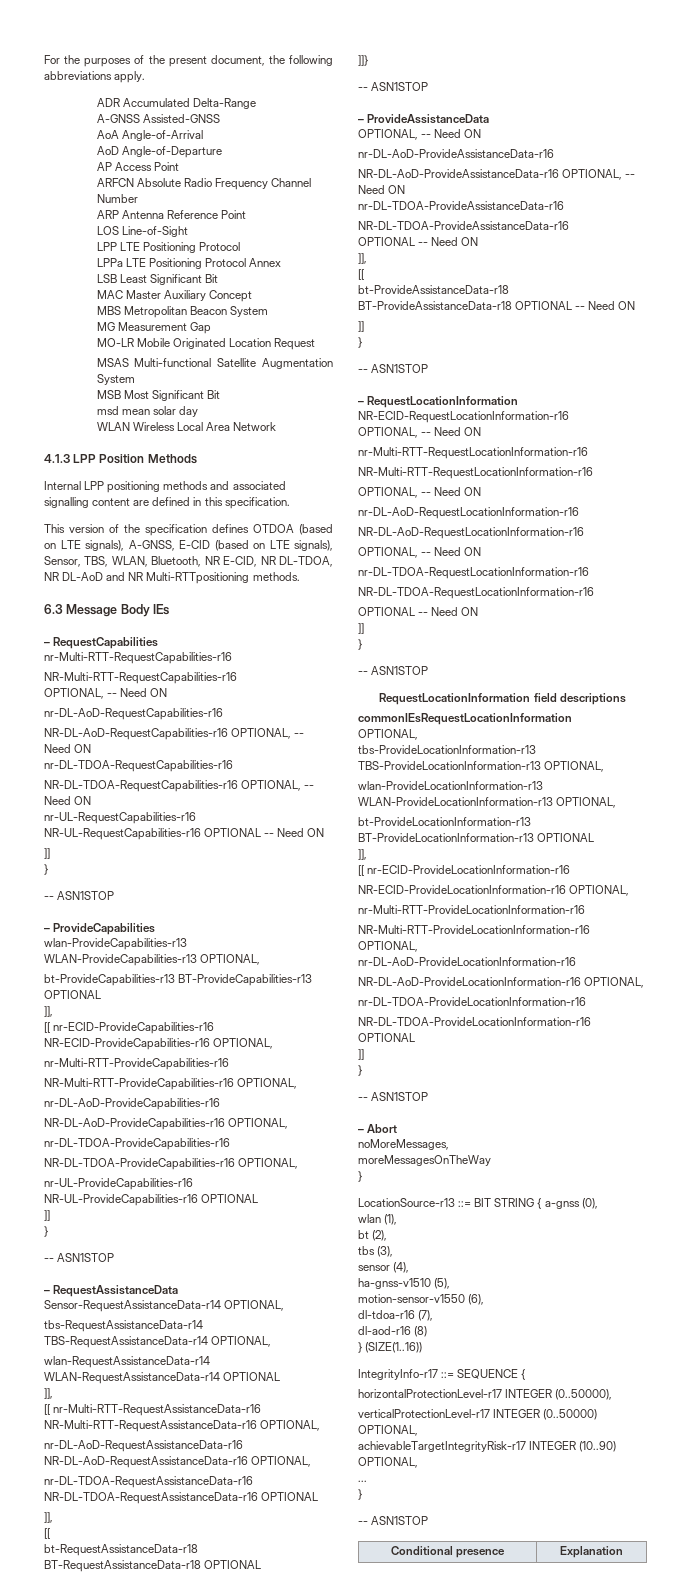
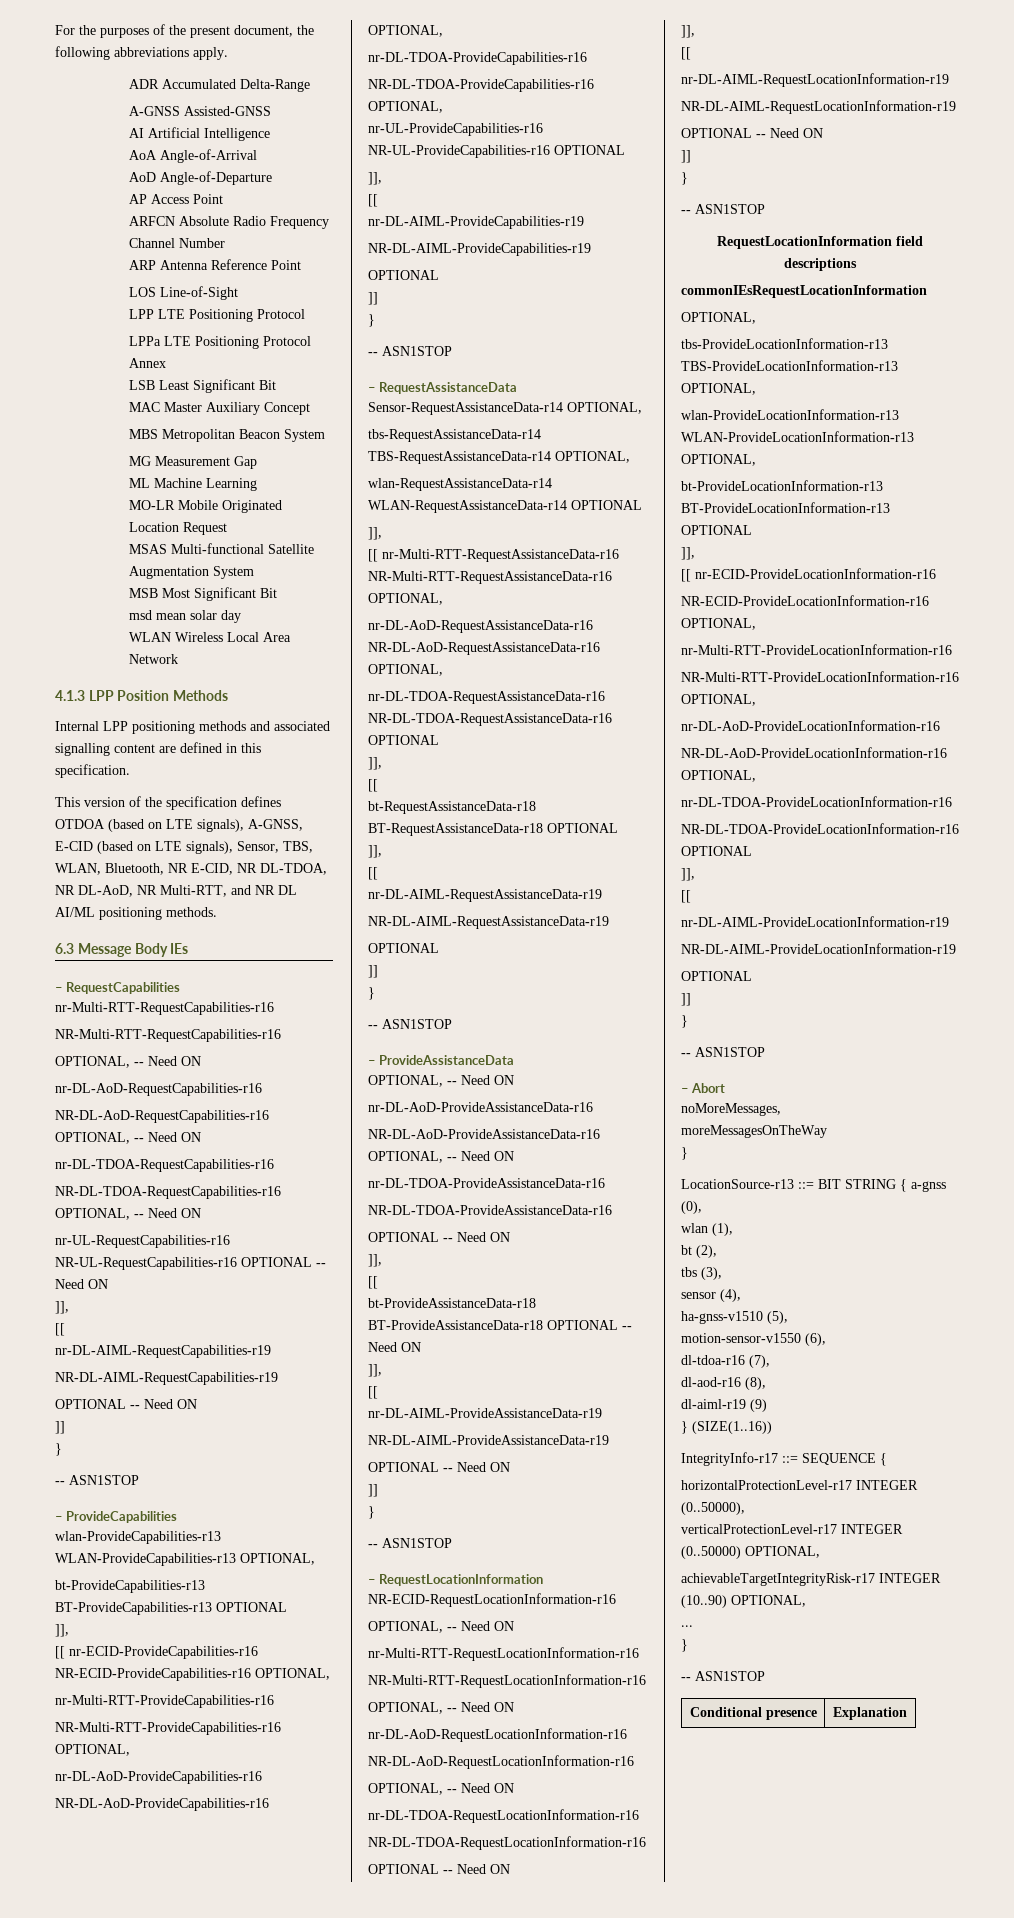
+ AI Artificial Intelligence
+ ML Machine Learning
- This version of the specification defines OTDOA (based on LTE signals), A-GNSS, E-CID (based on LTE signals), Sensor, TBS, WLAN, Bluetooth, NR E-CID, NR DL-TDOA, NR DL-AoD and NR Multi-RTTpositioning methods.
+ This version of the specification defines OTDOA (based on LTE signals), A-GNSS, E-CID (based on LTE signals), Sensor, TBS, WLAN, Bluetooth, NR E-CID, NR DL-TDOA, NR DL-AoD, NR Multi-RTT, and NR DL AI/ML positioning methods.
  nr-UL-RequestCapabilities-r16 NR-UL-RequestCapabilities-r16 OPTIONAL -- Need ON
+ ]],
+ [[
+ nr-DL-AIML-RequestCapabilities-r19
+ NR-DL-AIML-RequestCapabilities-r19
+ OPTIONAL -- Need ON
  nr-UL-ProvideCapabilities-r16 NR-UL-ProvideCapabilities-r16 OPTIONAL
+ ]],
+ [[
+ nr-DL-AIML-ProvideCapabilities-r19
+ NR-DL-AIML-ProvideCapabilities-r19
+ OPTIONAL
  bt-RequestAssistanceData-r18 BT-RequestAssistanceData-r18 OPTIONAL
- ]]}
+ ]],
+ [[
+ nr-DL-AIML-RequestAssistanceData-r19
+ NR-DL-AIML-RequestAssistanceData-r19
+ OPTIONAL
+ ]]
+ }
  bt-ProvideAssistanceData-r18 BT-ProvideAssistanceData-r18 OPTIONAL -- Need ON
+ ]],
+ [[
+ nr-DL-AIML-ProvideAssistanceData-r19
+ NR-DL-AIML-ProvideAssistanceData-r19
+ OPTIONAL -- Need ON
  NR-DL-TDOA-RequestLocationInformation-r16
+ OPTIONAL -- Need ON
+ ]],
+ [[
+ nr-DL-AIML-RequestLocationInformation-r19
+ NR-DL-AIML-RequestLocationInformation-r19
  NR-DL-TDOA-ProvideLocationInformation-r16 OPTIONAL
+ ]],
+ [[
+ nr-DL-AIML-ProvideLocationInformation-r19
+ NR-DL-AIML-ProvideLocationInformation-r19
+ OPTIONAL
- dl-aod-r16 (8)
+ dl-aod-r16 (8),
+ dl-aiml-r19 (9)

